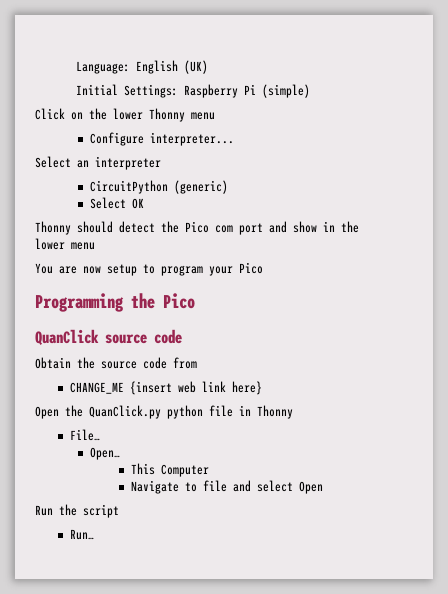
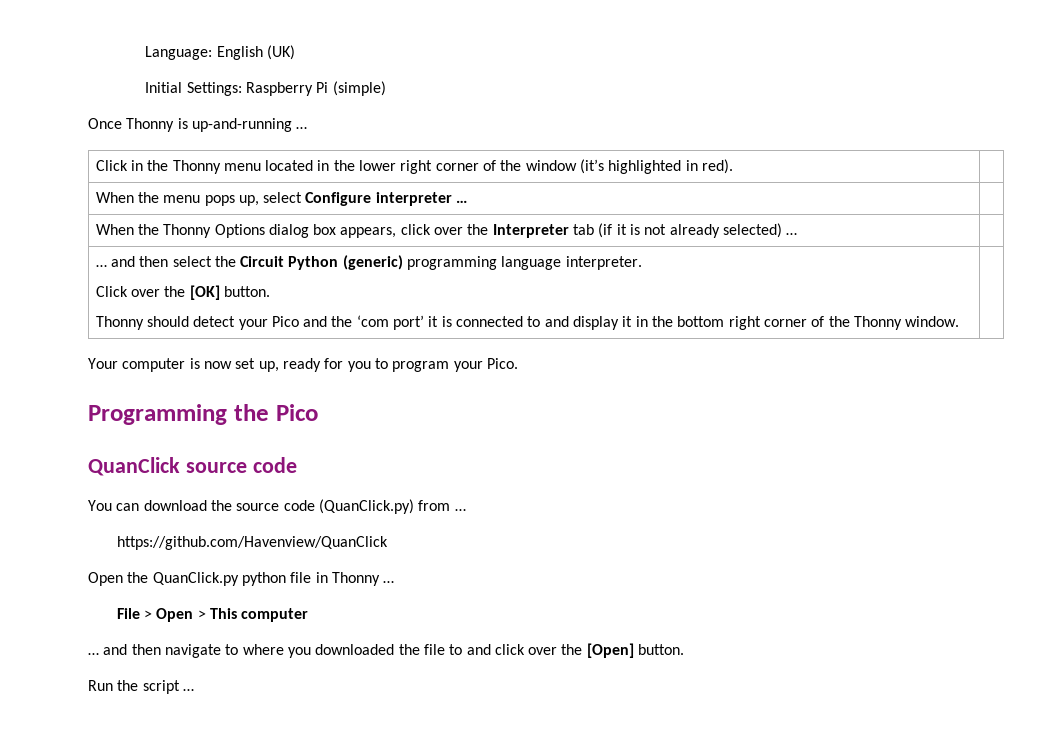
- Click on the lower Thonny menu
- Configure interpreter...
- Select an interpreter
- CircuitPython (generic)
- Select OK
- Thonny should detect the Pico com port and show in the lower menu
- You are now setup to program your Pico
+ Once Thonny is up-and-running …
+ Click in the Thonny menu located in the lower right corner of the window (it’s highlighted in red). |
+ When the menu pops up, select Configure interpreter … |
+ When the Thonny Options dialog box appears, click over the Interpreter tab (if it is not already selected) … |
+ … and then select the Circuit Python (generic) programming language interpreter.
+ Click over the [OK] button.
+ Thonny should detect your Pico and the ‘com port’ it is connected to and display it in the bottom right corner of the Thonny window. |
+ Your computer is now set up, ready for you to program your Pico.
- Obtain the source code from
- CHANGE_ME {insert web link here}
+ You can download the source code (QuanClick.py) from …
+ https://github.com/Havenview/QuanClick
- Open the QuanClick.py python file in Thonny
- File…
- Open…
- This Computer
- Navigate to file and select Open
+ Open the QuanClick.py python file in Thonny …
+ File > Open > This computer
+ … and then navigate to where you downloaded the file to and click over the [Open] button.
- Run the script
- Run…
+ Run the script …

